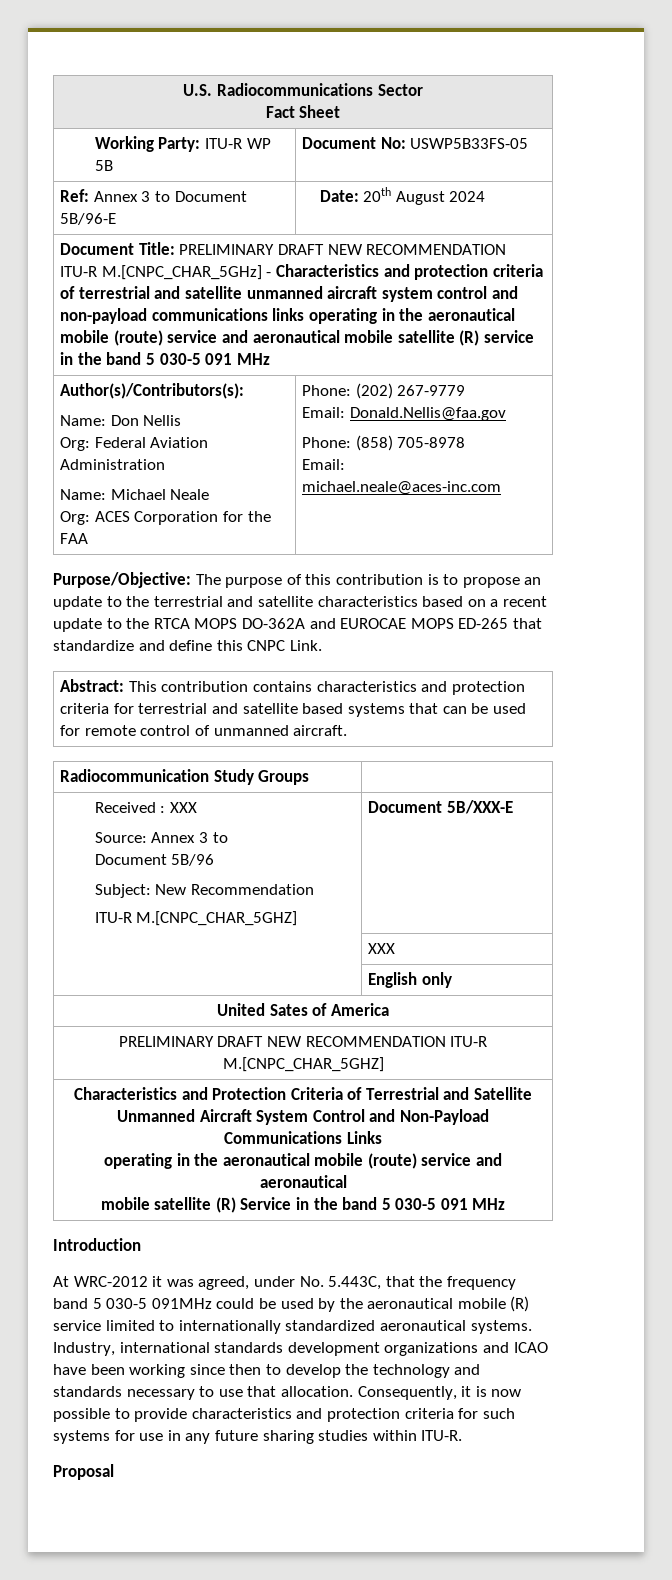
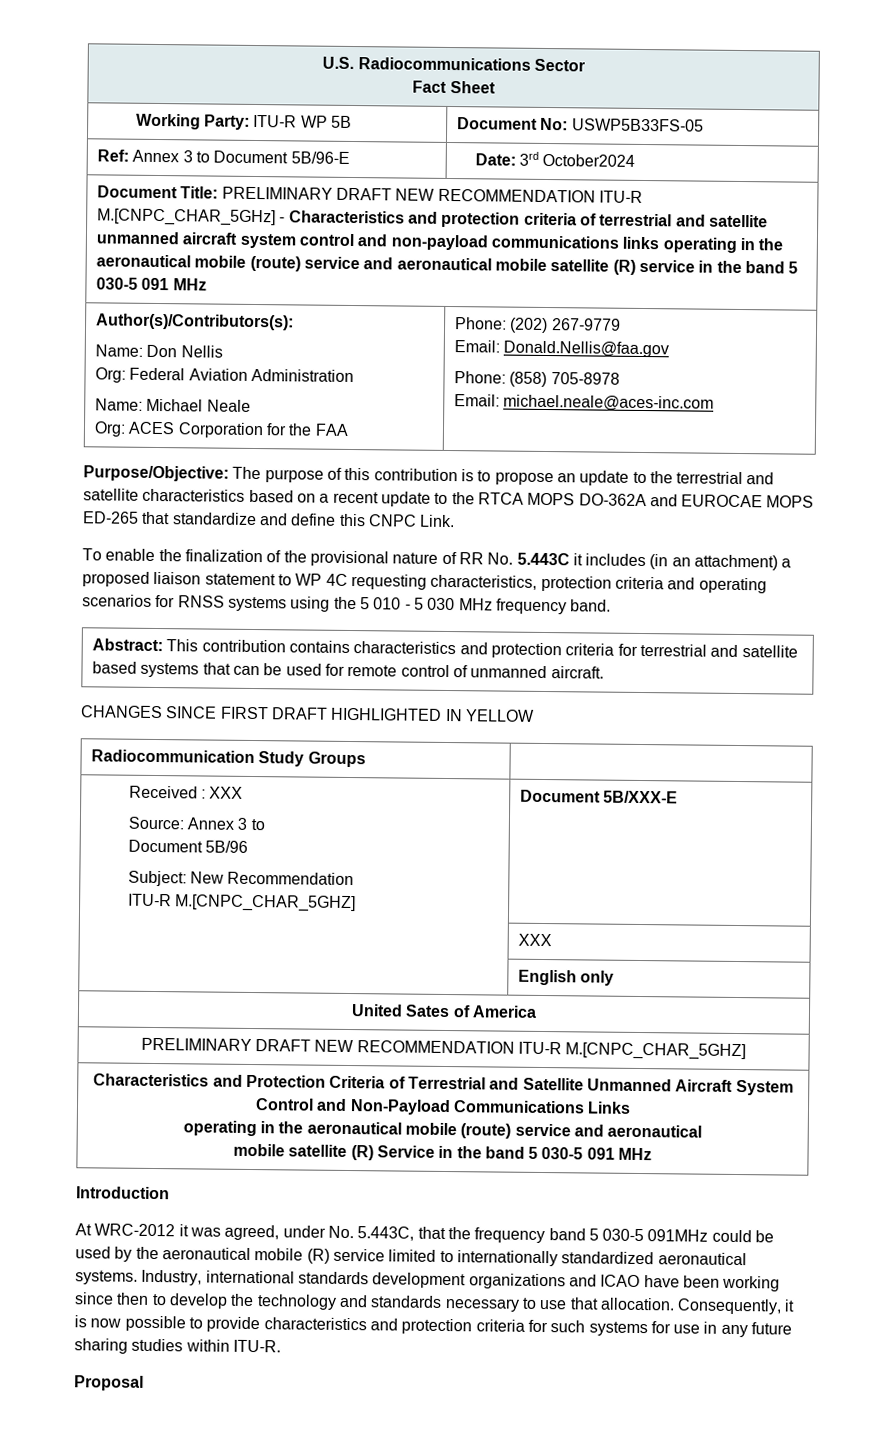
- Ref: Annex 3 to Document 5B/96-E | Date: 20th August 2024
+ Ref: Annex 3 to Document 5B/96-E | Date: 3rd October2024
+ To enable the finalization of the provisional nature of RR No. 5.443C it includes (in an attachment) a proposed liaison statement to WP 4C requesting characteristics, protection criteria and operating scenarios for RNSS systems using the 5 010 - 5 030 MHz frequency band.
+ CHANGES SINCE FIRST DRAFT HIGHLIGHTED IN YELLOW

